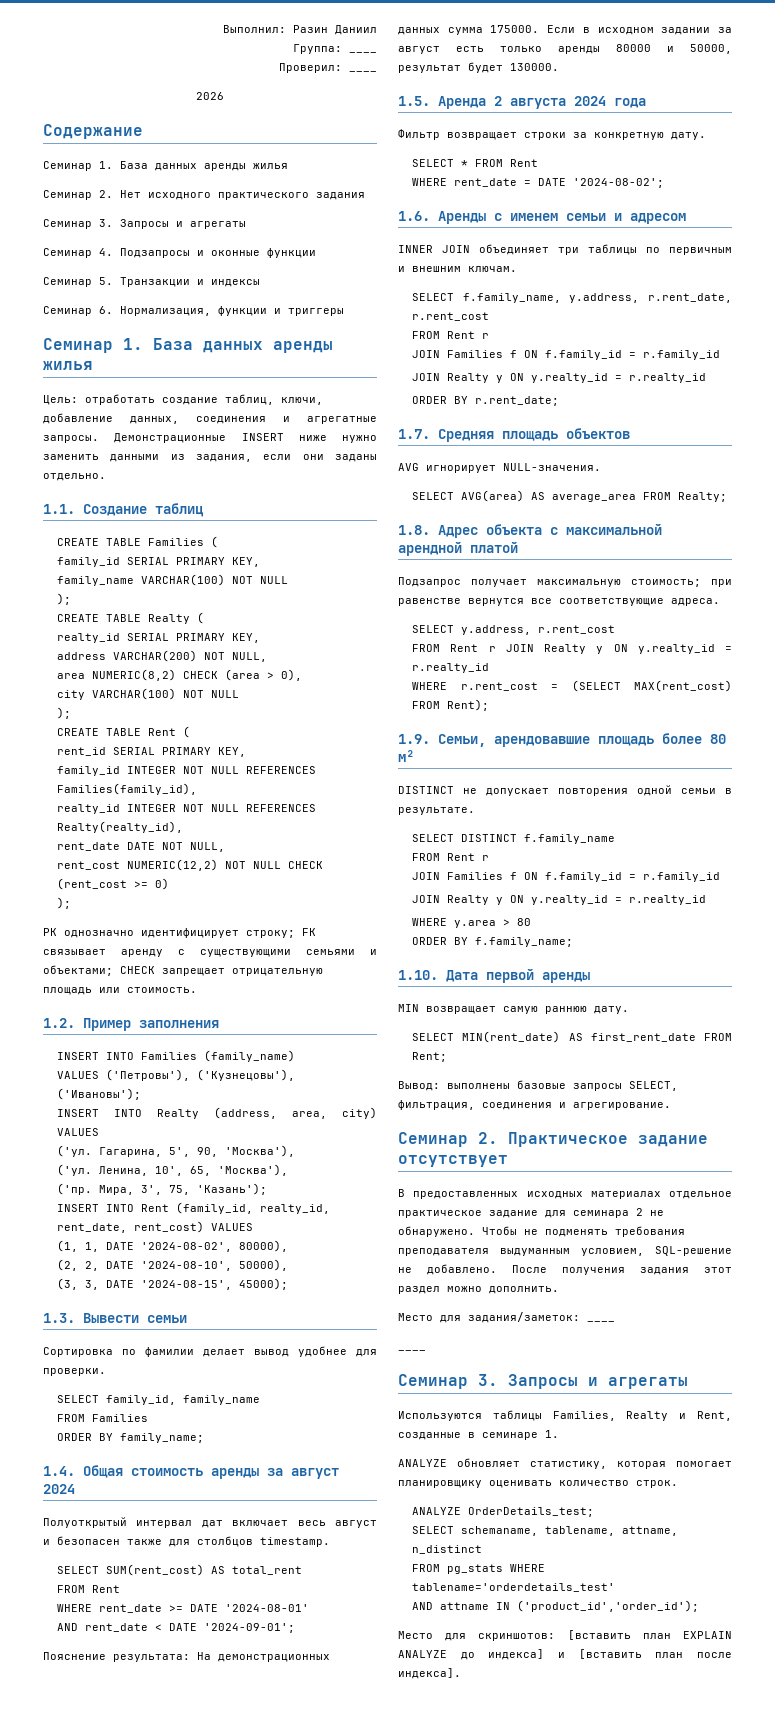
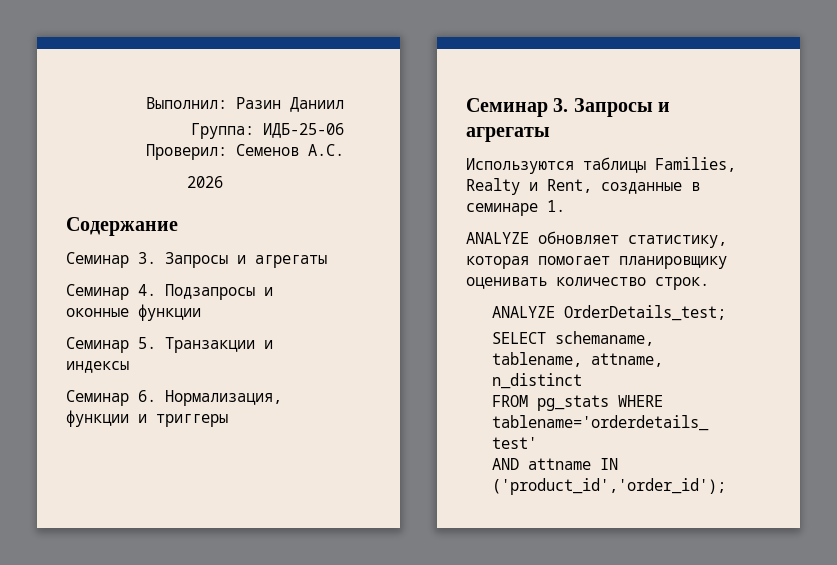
- Группа: ____
+ Группа: ИДБ-25-06
- Проверил: ____
+ Проверил: Семенов А.С.
  Содержание
- Семинар 1. База данных аренды жилья
- Семинар 2. Нет исходного практического задания
  Семинар 6. Нормализация, функции и триггеры
- Семинар 1. База данных аренды жилья
- Цель: отработать создание таблиц, ключи, добавление данных, соединения и агрегатные запросы. Демонстрационные INSERT ниже нужно заменить данными из задания, если они заданы отдельно.
- 1.1. Создание таблиц
- CREATE TABLE Families (
- family_id SERIAL PRIMARY KEY,
- family_name VARCHAR(100) NOT NULL
- );
- CREATE TABLE Realty (
- realty_id SERIAL PRIMARY KEY,
- address VARCHAR(200) NOT NULL,
- area NUMERIC(8,2) CHECK (area > 0),
- city VARCHAR(100) NOT NULL
- );
- CREATE TABLE Rent (
- rent_id SERIAL PRIMARY KEY,
- family_id INTEGER NOT NULL REFERENCES Families(family_id),
- realty_id INTEGER NOT NULL REFERENCES Realty(realty_id),
- rent_date DATE NOT NULL,
- rent_cost NUMERIC(12,2) NOT NULL CHECK (rent_cost >= 0)
- );
- PK однозначно идентифицирует строку; FK связывает аренду с существующими семьями и объектами; CHECK запрещает отрицательную площадь или стоимость.
- 1.2. Пример заполнения
- INSERT INTO Families (family_name)
- VALUES ('Петровы'), ('Кузнецовы'), ('Ивановы');
- INSERT INTO Realty (address, area, city) VALUES
- ('ул. Гагарина, 5', 90, 'Москва'),
- ('ул. Ленина, 10', 65, 'Москва'),
- ('пр. Мира, 3', 75, 'Казань');
- INSERT INTO Rent (family_id, realty_id, rent_date, rent_cost) VALUES
- (1, 1, DATE '2024-08-02', 80000),
- (2, 2, DATE '2024-08-10', 50000),
- (3, 3, DATE '2024-08-15', 45000);
- 1.3. Вывести семьи
- Сортировка по фамилии делает вывод удобнее для проверки.
- SELECT family_id, family_name
- FROM Families
- ORDER BY family_name;
- 1.4. Общая стоимость аренды за август 2024
- Полуоткрытый интервал дат включает весь август и безопасен также для столбцов timestamp.
- SELECT SUM(rent_cost) AS total_rent
- FROM Rent
- WHERE rent_date >= DATE '2024-08-01'
- AND rent_date < DATE '2024-09-01';
- Пояснение результата: На демонстрационных данных сумма 175000. Если в исходном задании за август есть только аренды 80000 и 50000, результат будет 130000.
- 1.5. Аренда 2 августа 2024 года
- Фильтр возвращает строки за конкретную дату.
- SELECT * FROM Rent
- WHERE rent_date = DATE '2024-08-02';
- 1.6. Аренды с именем семьи и адресом
- INNER JOIN объединяет три таблицы по первичным и внешним ключам.
- SELECT f.family_name, y.address, r.rent_date, r.rent_cost
- FROM Rent r
- JOIN Families f ON f.family_id = r.family_id
- JOIN Realty y ON y.realty_id = r.realty_id
- ORDER BY r.rent_date;
- 1.7. Средняя площадь объектов
- AVG игнорирует NULL-значения.
- SELECT AVG(area) AS average_area FROM Realty;
- 1.8. Адрес объекта с максимальной арендной платой
- Подзапрос получает максимальную стоимость; при равенстве вернутся все соответствующие адреса.
- SELECT y.address, r.rent_cost
- FROM Rent r JOIN Realty y ON y.realty_id = r.realty_id
- WHERE r.rent_cost = (SELECT MAX(rent_cost) FROM Rent);
- 1.9. Семьи, арендовавшие площадь более 80 м²
- DISTINCT не допускает повторения одной семьи в результате.
- SELECT DISTINCT f.family_name
- FROM Rent r
- JOIN Families f ON f.family_id = r.family_id
- JOIN Realty y ON y.realty_id = r.realty_id
- WHERE y.area > 80
- ORDER BY f.family_name;
- 1.10. Дата первой аренды
- MIN возвращает самую раннюю дату.
- SELECT MIN(rent_date) AS first_rent_date FROM Rent;
- Вывод: выполнены базовые запросы SELECT, фильтрация, соединения и агрегирование.
- Семинар 2. Практическое задание отсутствует
- В предоставленных исходных материалах отдельное практическое задание для семинара 2 не обнаружено. Чтобы не подменять требования преподавателя выдуманным условием, SQL-решение не добавлено. После получения задания этот раздел можно дополнить.
- Место для задания/заметок: ____
- ____
- Место для скриншотов: [вставить план EXPLAIN ANALYZE до индекса] и [вставить план после индекса].

